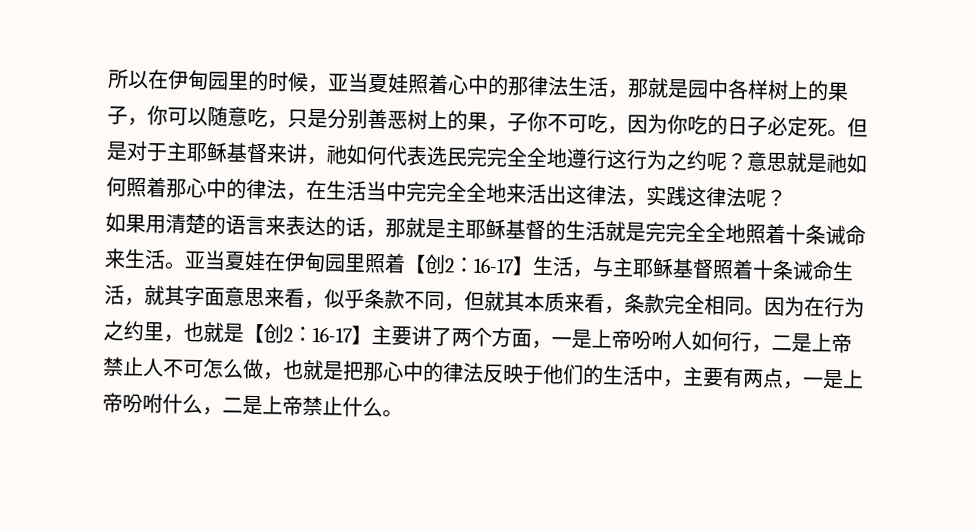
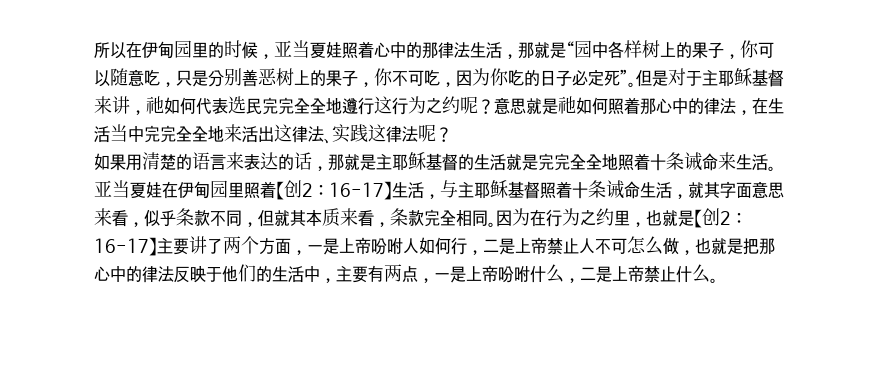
- 所以在伊甸园里的时候，亚当夏娃照着心中的那律法生活，那就是园中各样树上的果子，你可以随意吃，只是分别善恶树上的果，子你不可吃，因为你吃的日子必定死。
+ 所以在伊甸园里的时候，亚当夏娃照着心中的那律法生活，那就是“园中各样树上的果子，你可以随意吃，只是分别善恶树上的果子，你不可吃，因为你吃的日子必定死”。
- 意思就是祂如何照着那心中的律法，在生活当中完完全全地来活出这律法，实践这律法呢？
+ 意思就是祂如何照着那心中的律法，在生活当中完完全全地来活出这律法、实践这律法呢？

